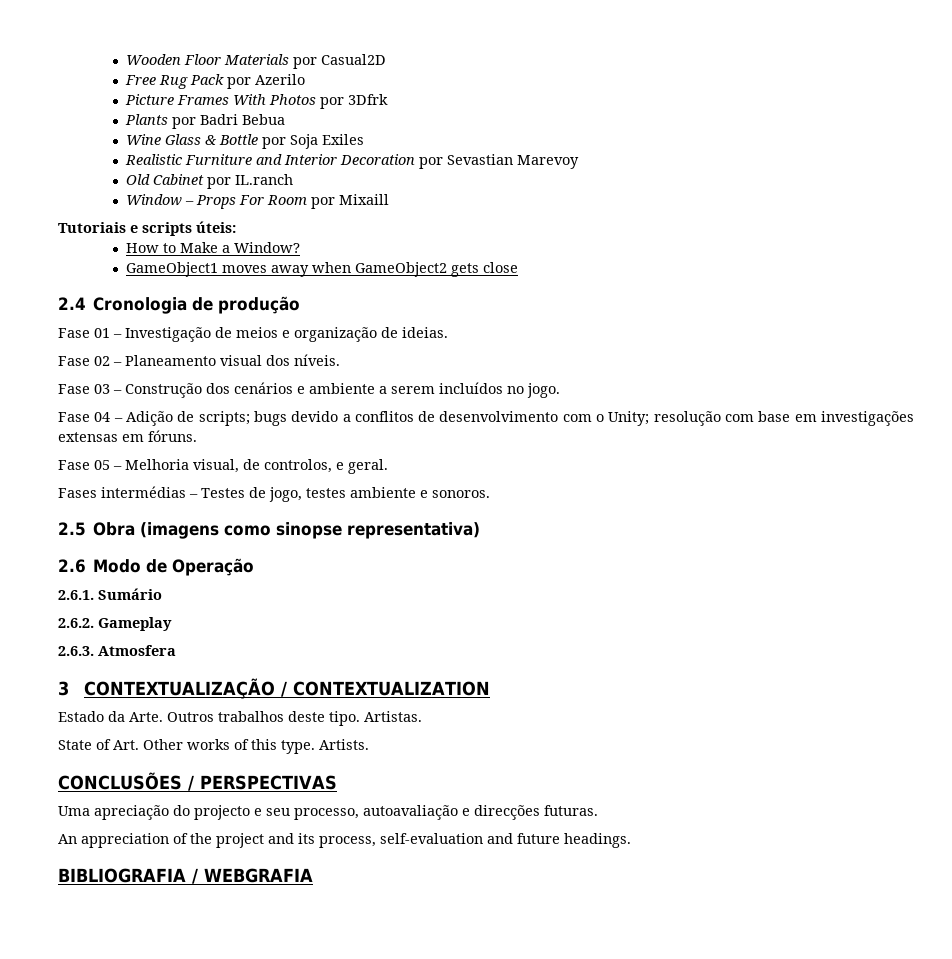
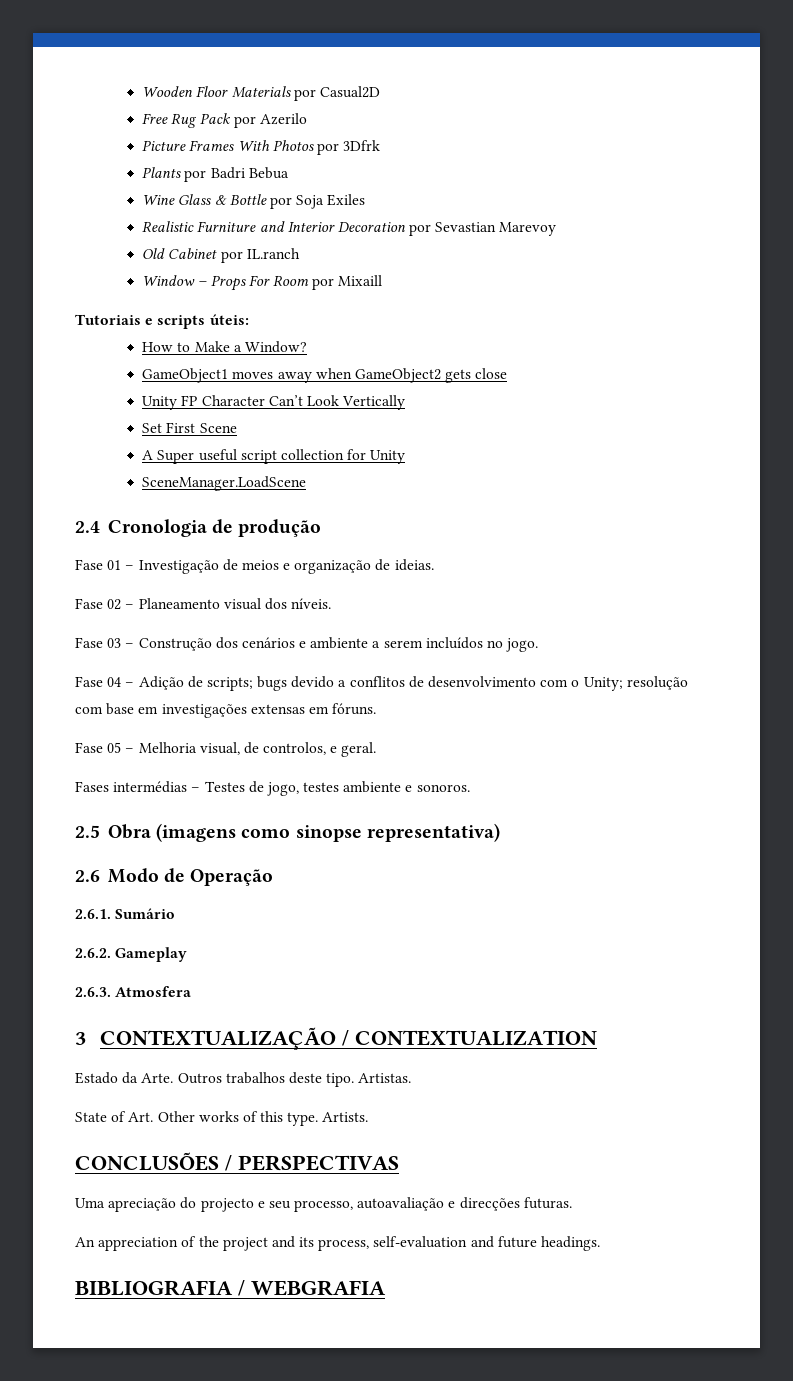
+ Unity FP Character Can’t Look Vertically
+ Set First Scene
+ A Super useful script collection for Unity
+ SceneManager.LoadScene

